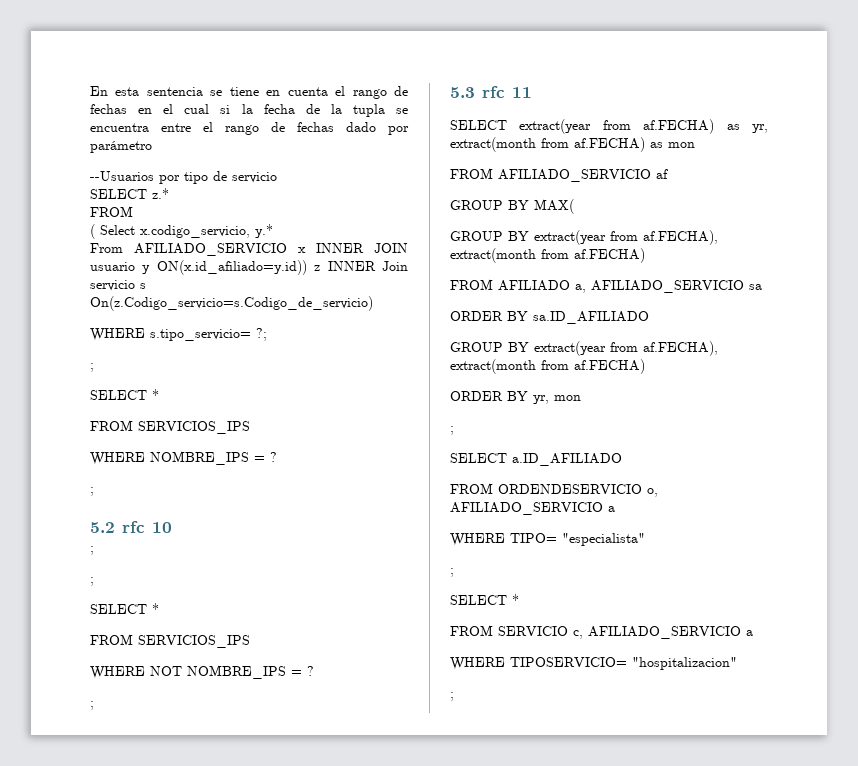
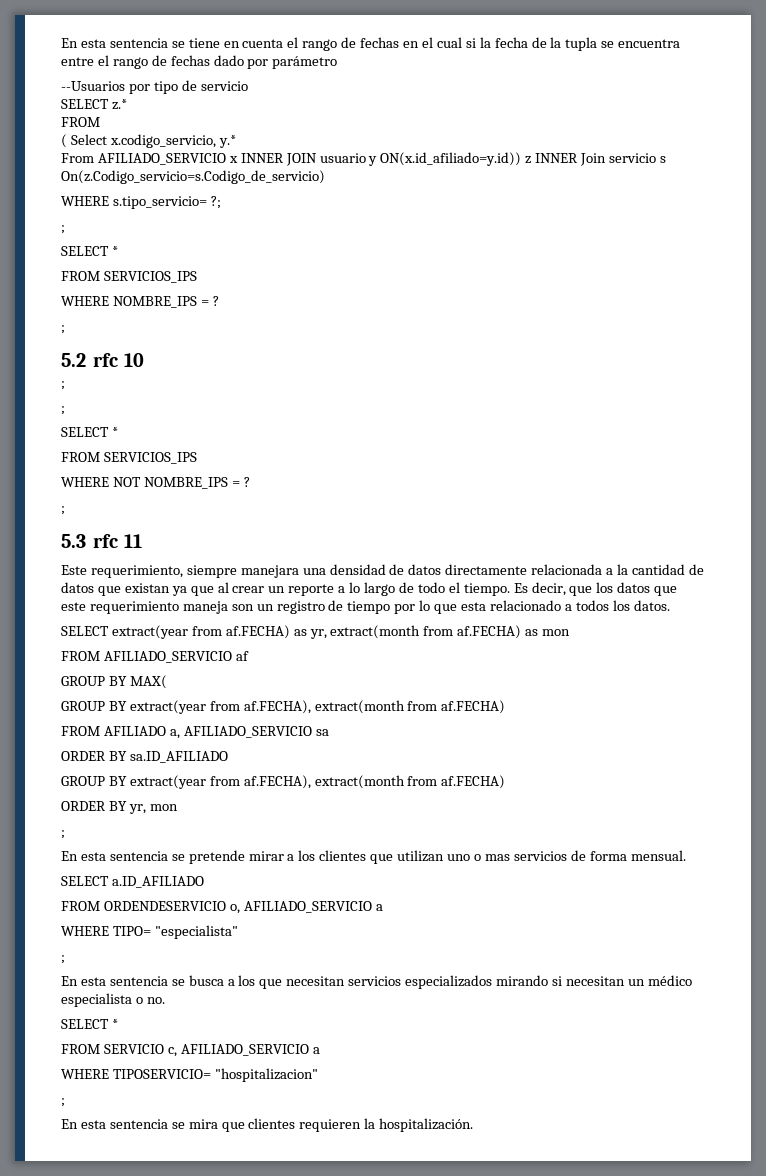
+ Este requerimiento, siempre manejara una densidad de datos directamente relacionada a la cantidad de datos que existan ya que al crear un reporte a lo largo de todo el tiempo. Es decir, que los datos que este requerimiento maneja son un registro de tiempo por lo que esta relacionado a todos los datos.
+ En esta sentencia se pretende mirar a los clientes que utilizan uno o mas servicios de forma mensual.
+ En esta sentencia se busca a los que necesitan servicios especializados mirando si necesitan un médico especialista o no.
+ En esta sentencia se mira que clientes requieren la hospitalización.

